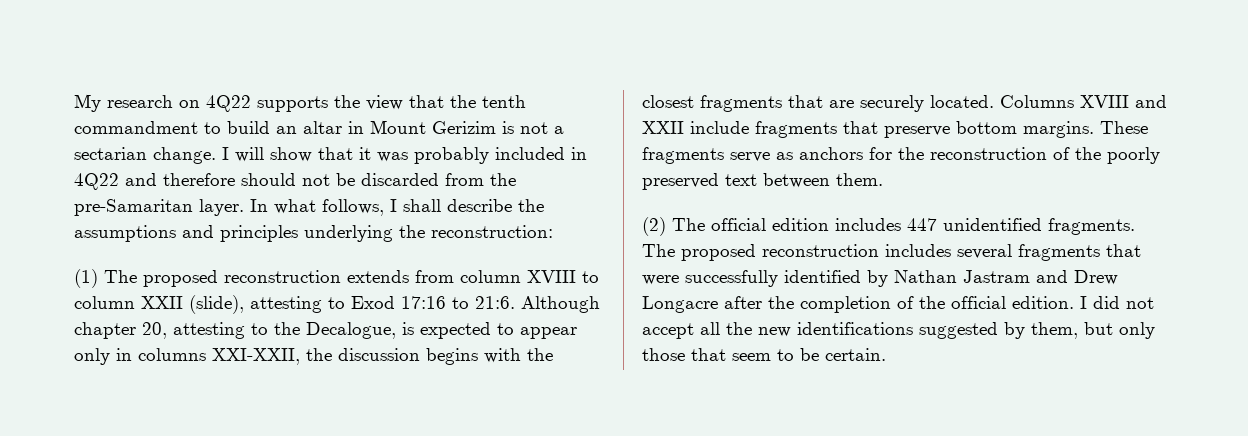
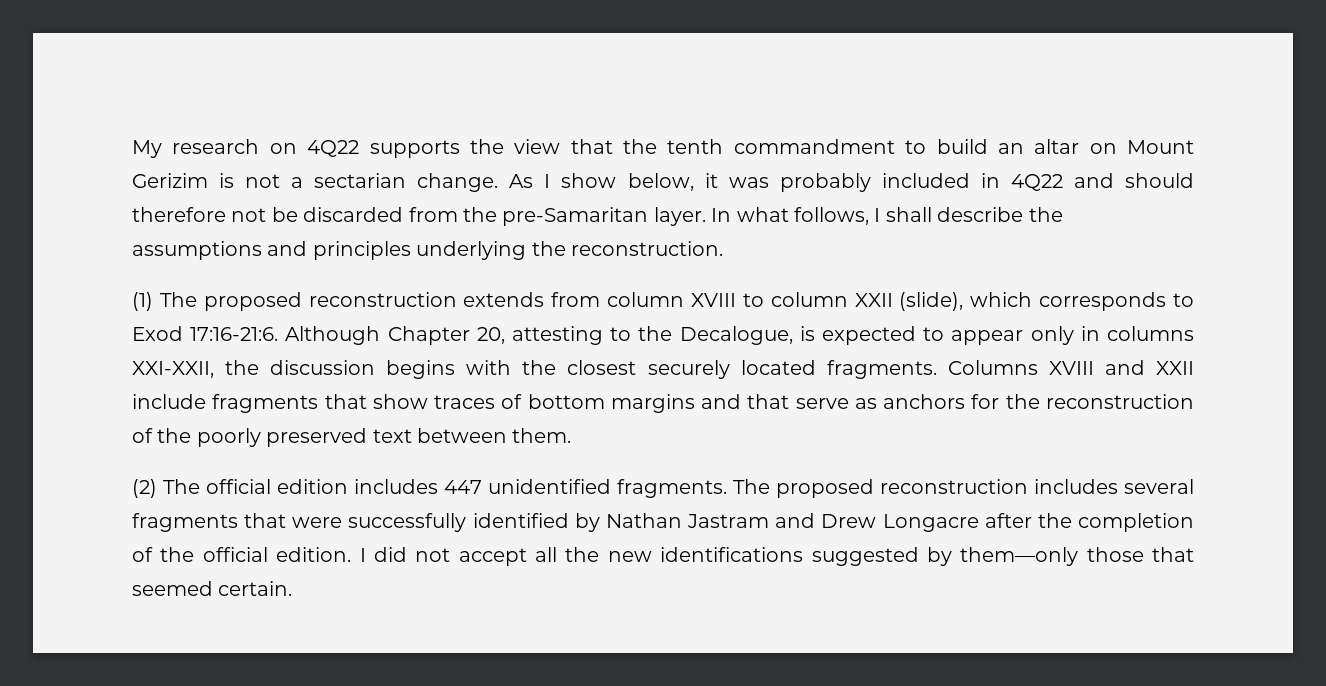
- My research on 4Q22 supports the view that the tenth commandment to build an altar in Mount Gerizim is not a sectarian change.
+ My research on 4Q22 supports the view that the tenth commandment to build an altar on Mount Gerizim is not a sectarian change.
- I will show that it was probably included in 4Q22 and therefore should not be discarded from the pre-Samaritan layer.
+ As I show below, it was probably included in 4Q22 and should therefore not be discarded from the pre-Samaritan layer.
- In what follows, I shall describe the assumptions and principles underlying the reconstruction:
+ In what follows, I shall describe the assumptions and principles underlying the reconstruction.
- (1) The proposed reconstruction extends from column XVIII to column XXII (slide), attesting to Exod 17:16 to 21:6. Although chapter 20, attesting to the Decalogue, is expected to appear only in columns XXI-XXII, the discussion begins with the closest fragments that are securely located.
+ (1) The proposed reconstruction extends from column XVIII to column XXII (slide), which corresponds to Exod 17:16-21:6. Although Chapter 20, attesting to the Decalogue, is expected to appear only in columns XXI-XXII, the discussion begins with the closest securely located fragments.
- Columns XVIII and XXII include fragments that preserve bottom margins. These fragments serve as anchors for the reconstruction of the poorly preserved text between them.
+ Columns XVIII and XXII include fragments that show traces of bottom margins and that serve as anchors for the reconstruction of the poorly preserved text between them.
- I did not accept all the new identifications suggested by them, but only those that seem to be certain.
+ I did not accept all the new identifications suggested by them—only those that seemed certain.

